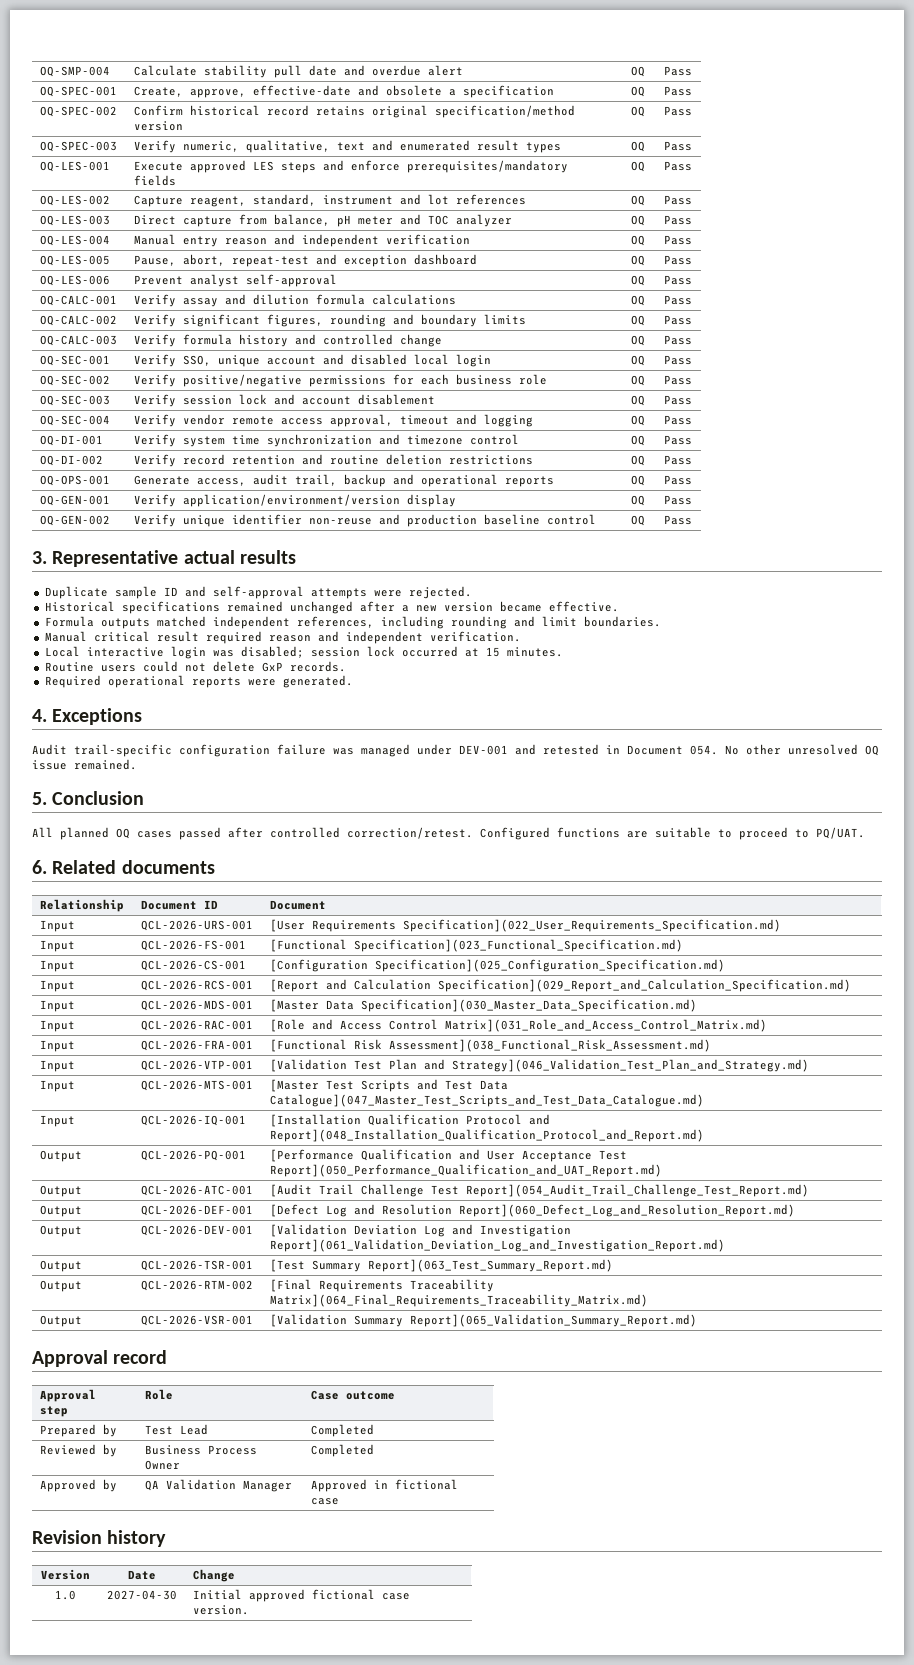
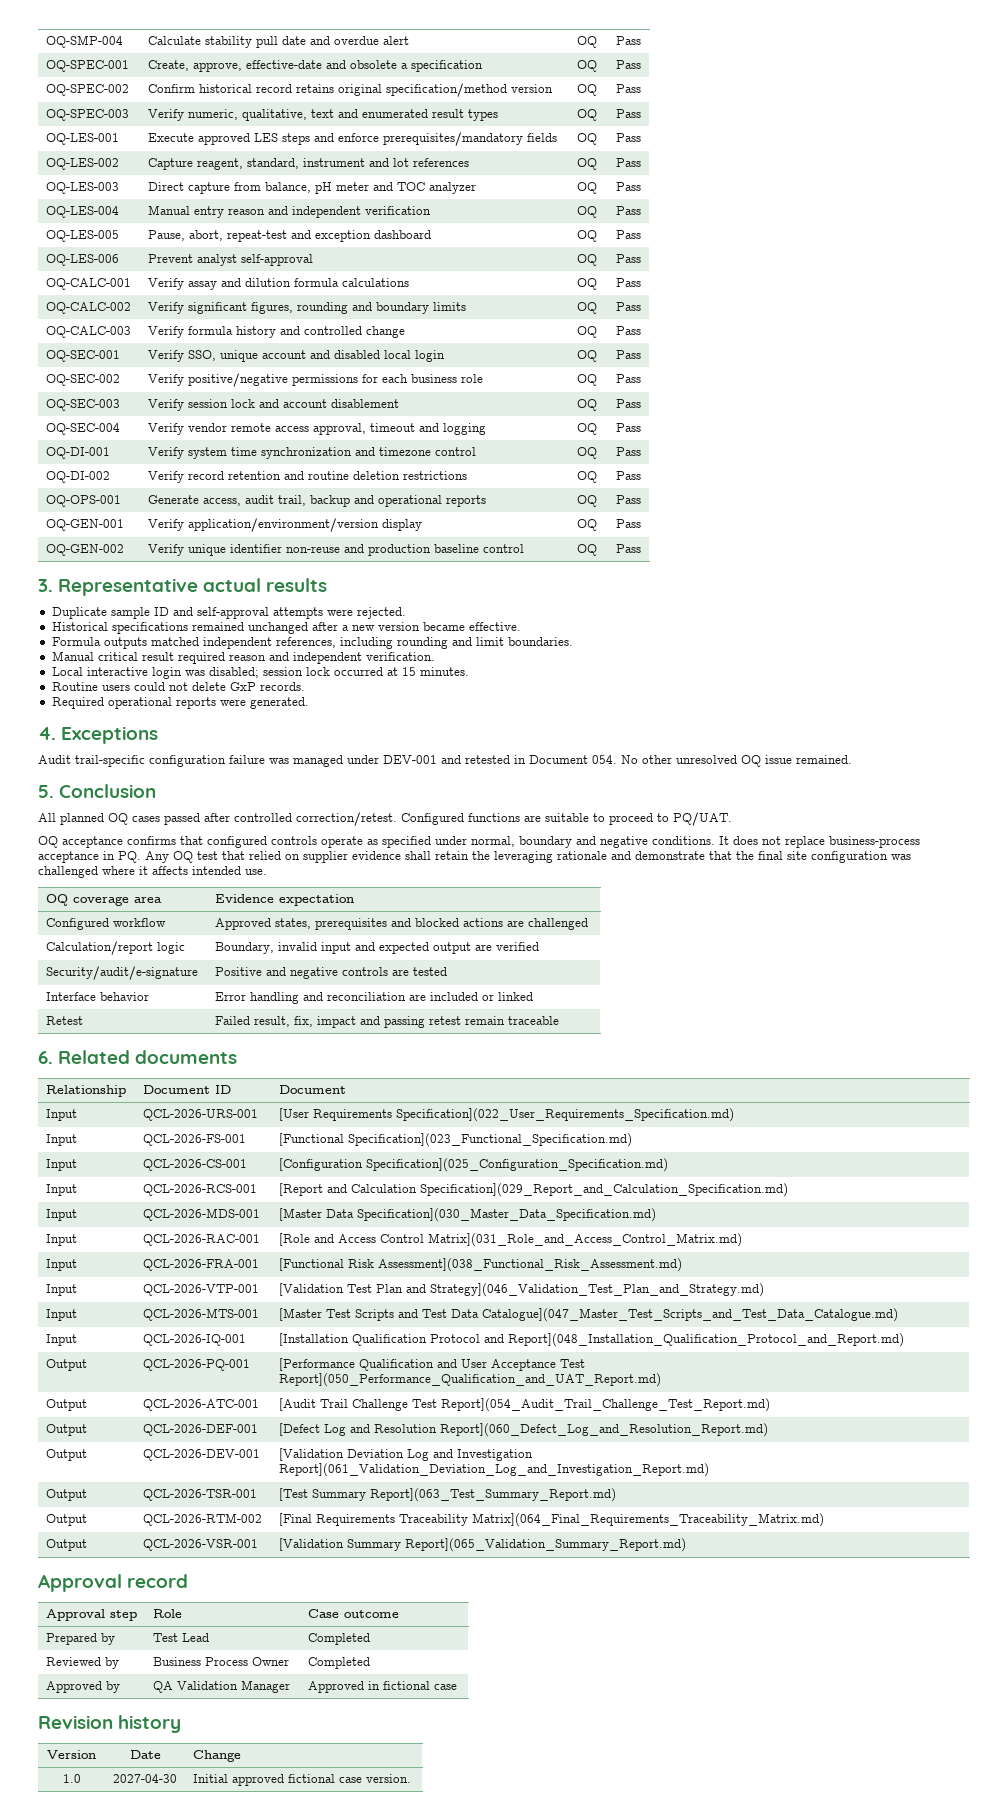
+ OQ acceptance confirms that configured controls operate as specified under normal, boundary and negative conditions. It does not replace business-process acceptance in PQ. Any OQ test that relied on supplier evidence shall retain the leveraging rationale and demonstrate that the final site configuration was challenged where it affects intended use.
+ OQ coverage area | Evidence expectation
+ Configured workflow | Approved states, prerequisites and blocked actions are challenged
+ Calculation/report logic | Boundary, invalid input and expected output are verified
+ Security/audit/e-signature | Positive and negative controls are tested
+ Interface behavior | Error handling and reconciliation are included or linked
+ Retest | Failed result, fix, impact and passing retest remain traceable

